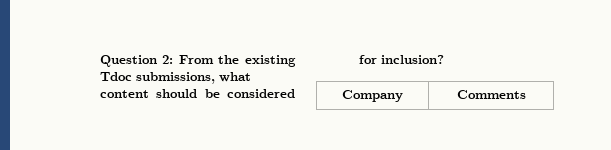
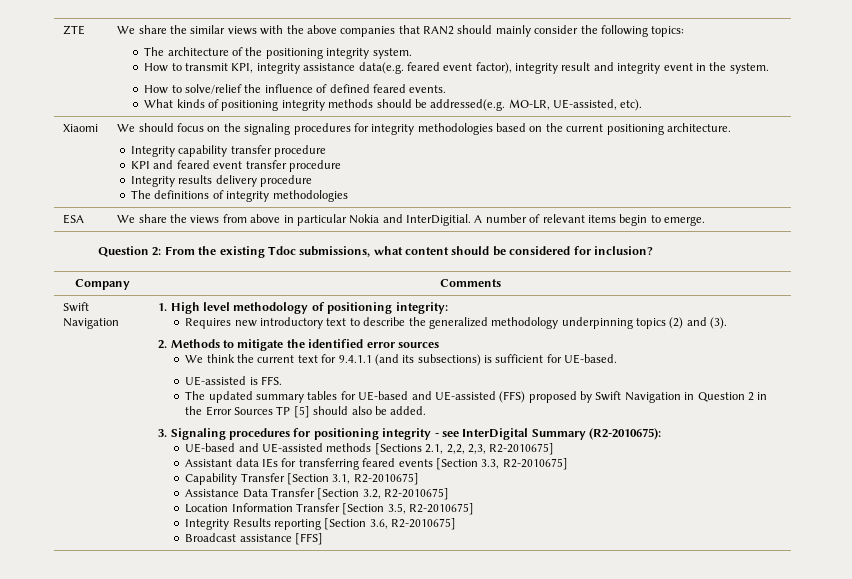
+ ZTE | We share the similar views with the above companies that RAN2 should mainly consider the following topics:
+ The architecture of the positioning integrity system.
+ How to transmit KPI, integrity assistance data(e.g. feared event factor), integrity result and integrity event in the system.
+ How to solve/relief the influence of defined feared events.
+ What kinds of positioning integrity methods should be addressed(e.g. MO-LR, UE-assisted, etc).
+ Xiaomi | We should focus on the signaling procedures for integrity methodologies based on the current positioning architecture.
+ Integrity capability transfer procedure
+ KPI and feared event transfer procedure
+ Integrity results delivery procedure
+ The definitions of integrity methodologies
+ ESA | We share the views from above in particular Nokia and InterDigitial. A number of relevant items begin to emerge.
+ Swift Navigation | 1. High level methodology of positioning integrity:
+ Requires new introductory text to describe the generalized methodology underpinning topics (2) and (3).
+ 2. Methods to mitigate the identified error sources
+ We think the current text for 9.4.1.1 (and its subsections) is sufficient for UE-based.
+ UE-assisted is FFS.
+ The updated summary tables for UE-based and UE-assisted (FFS) proposed by Swift Navigation in Question 2 in the Error Sources TP [5] should also be added.
+ 3. Signaling procedures for positioning integrity - see InterDigital Summary (R2-2010675):
+ UE-based and UE-assisted methods [Sections 2.1, 2,2, 2,3, R2-2010675]
+ Assistant data IEs for transferring feared events [Section 3.3, R2-2010675]
+ Capability Transfer [Section 3.1, R2-2010675]
+ Assistance Data Transfer [Section 3.2, R2-2010675]
+ Location Information Transfer [Section 3.5, R2-2010675]
+ Integrity Results reporting [Section 3.6, R2-2010675]
+ Broadcast assistance [FFS]

